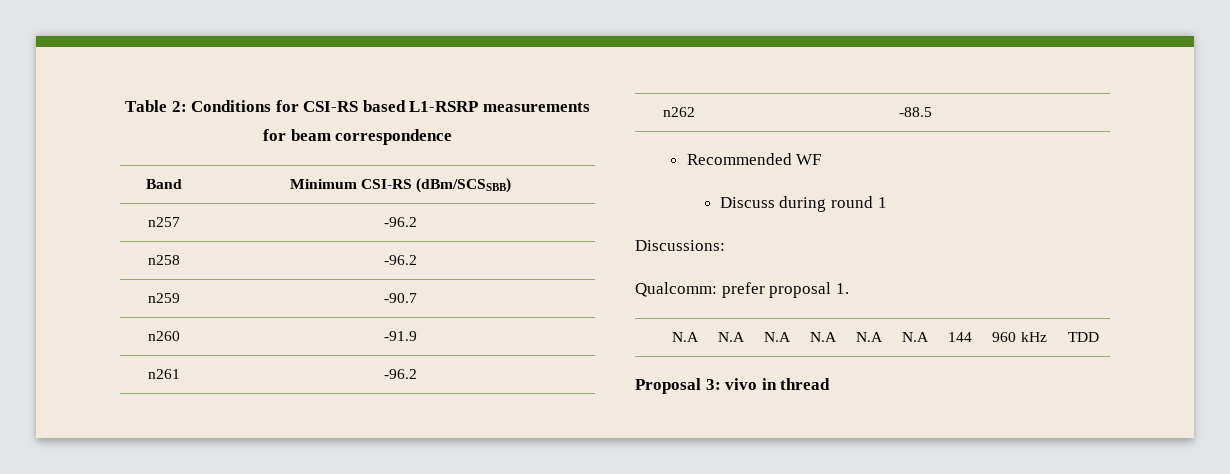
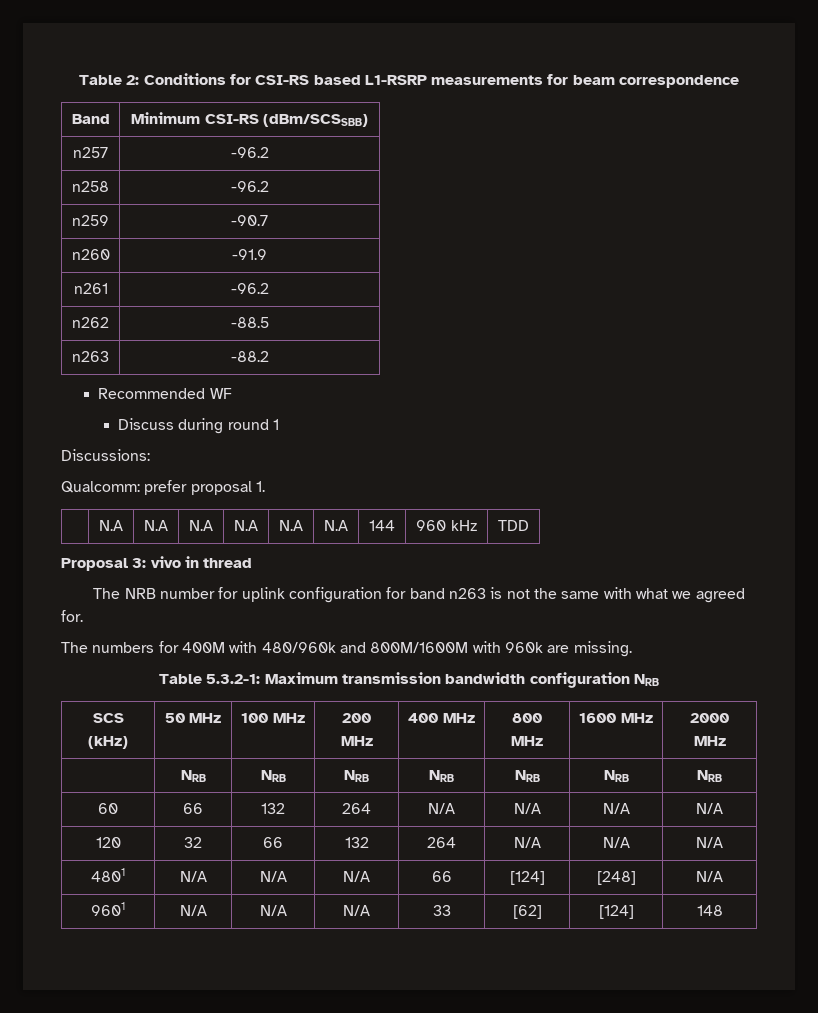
+ n263 | -88.2
+ The NRB number for uplink configuration for band n263 is not the same with what we agreed for.
+ The numbers for 400M with 480/960k and 800M/1600M with 960k are missing.
+ Table 5.3.2-1: Maximum transmission bandwidth configuration NRB
+ SCS (kHz) | 50 MHz | 100 MHz | 200 MHz | 400 MHz | 800 MHz | 1600 MHz | 2000 MHz
+ | NRB | NRB | NRB | NRB | NRB | NRB | NRB
+ 60 | 66 | 132 | 264 | N/A | N/A | N/A | N/A
+ 120 | 32 | 66 | 132 | 264 | N/A | N/A | N/A
+ 4801 | N/A | N/A | N/A | 66 | [124] | [248] | N/A
+ 9601 | N/A | N/A | N/A | 33 | [62] | [124] | 148

